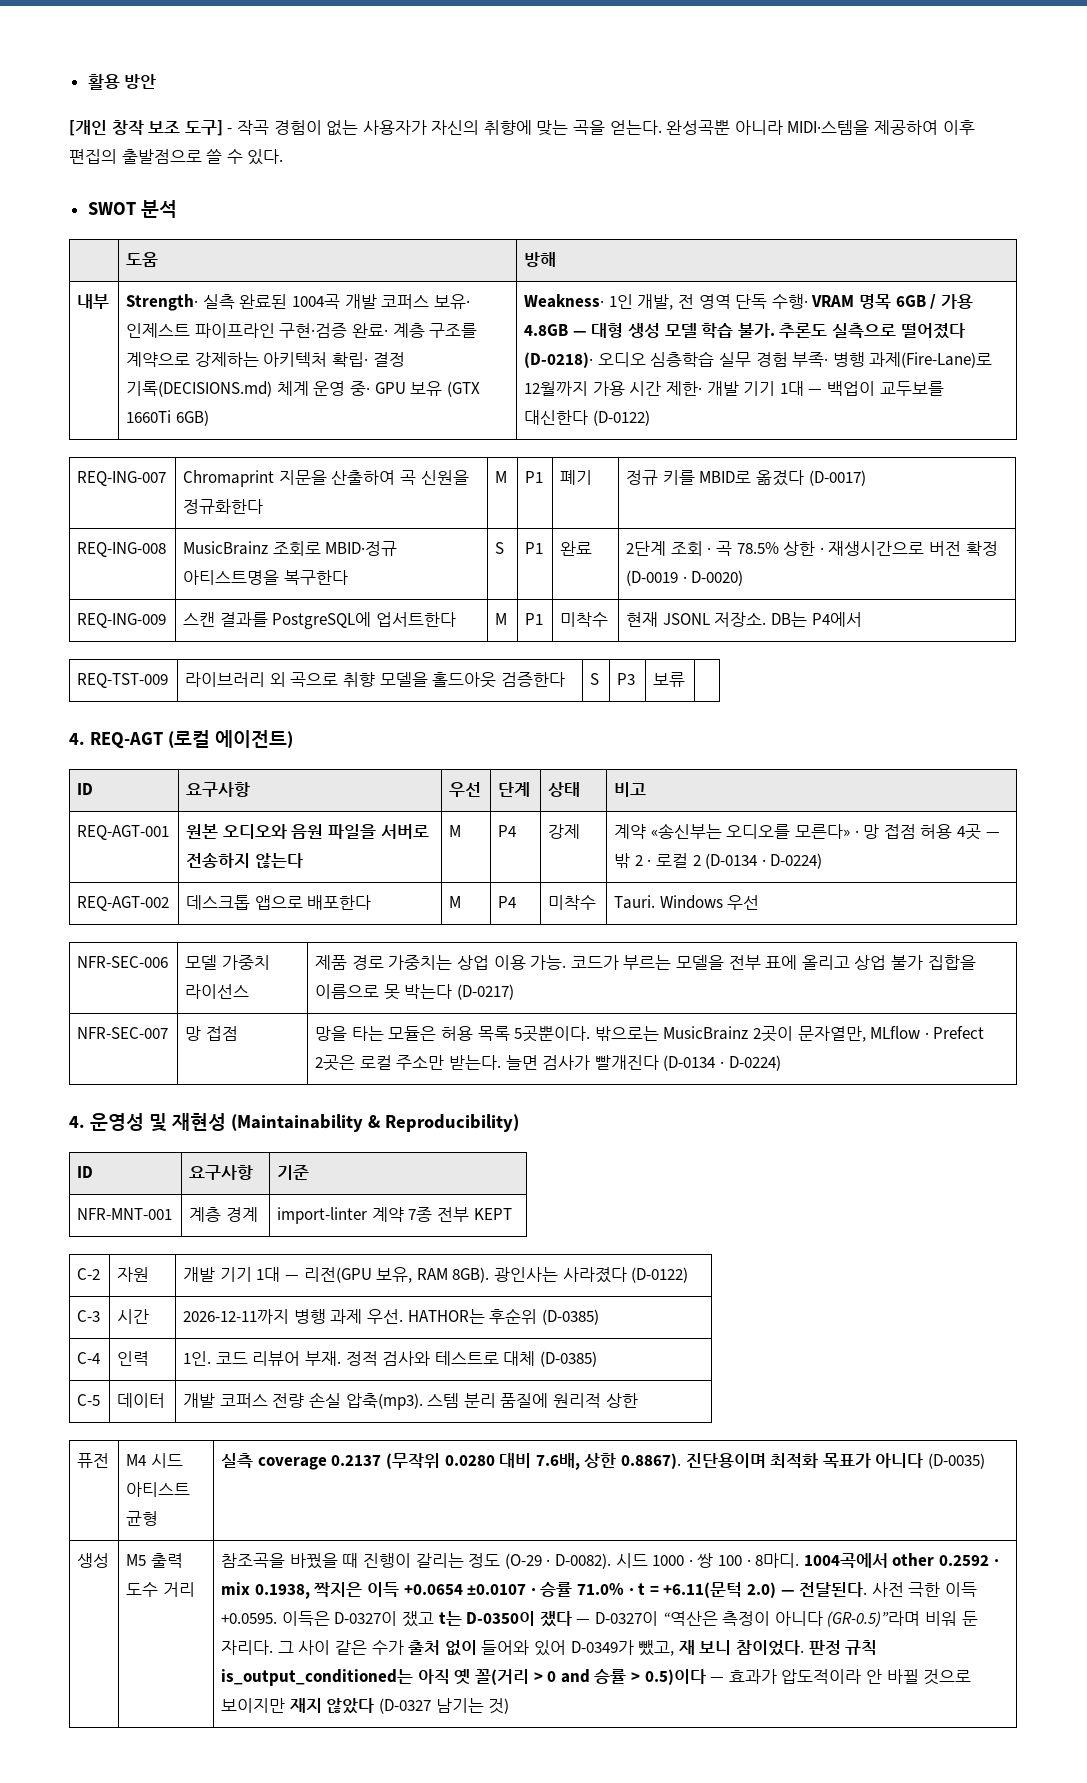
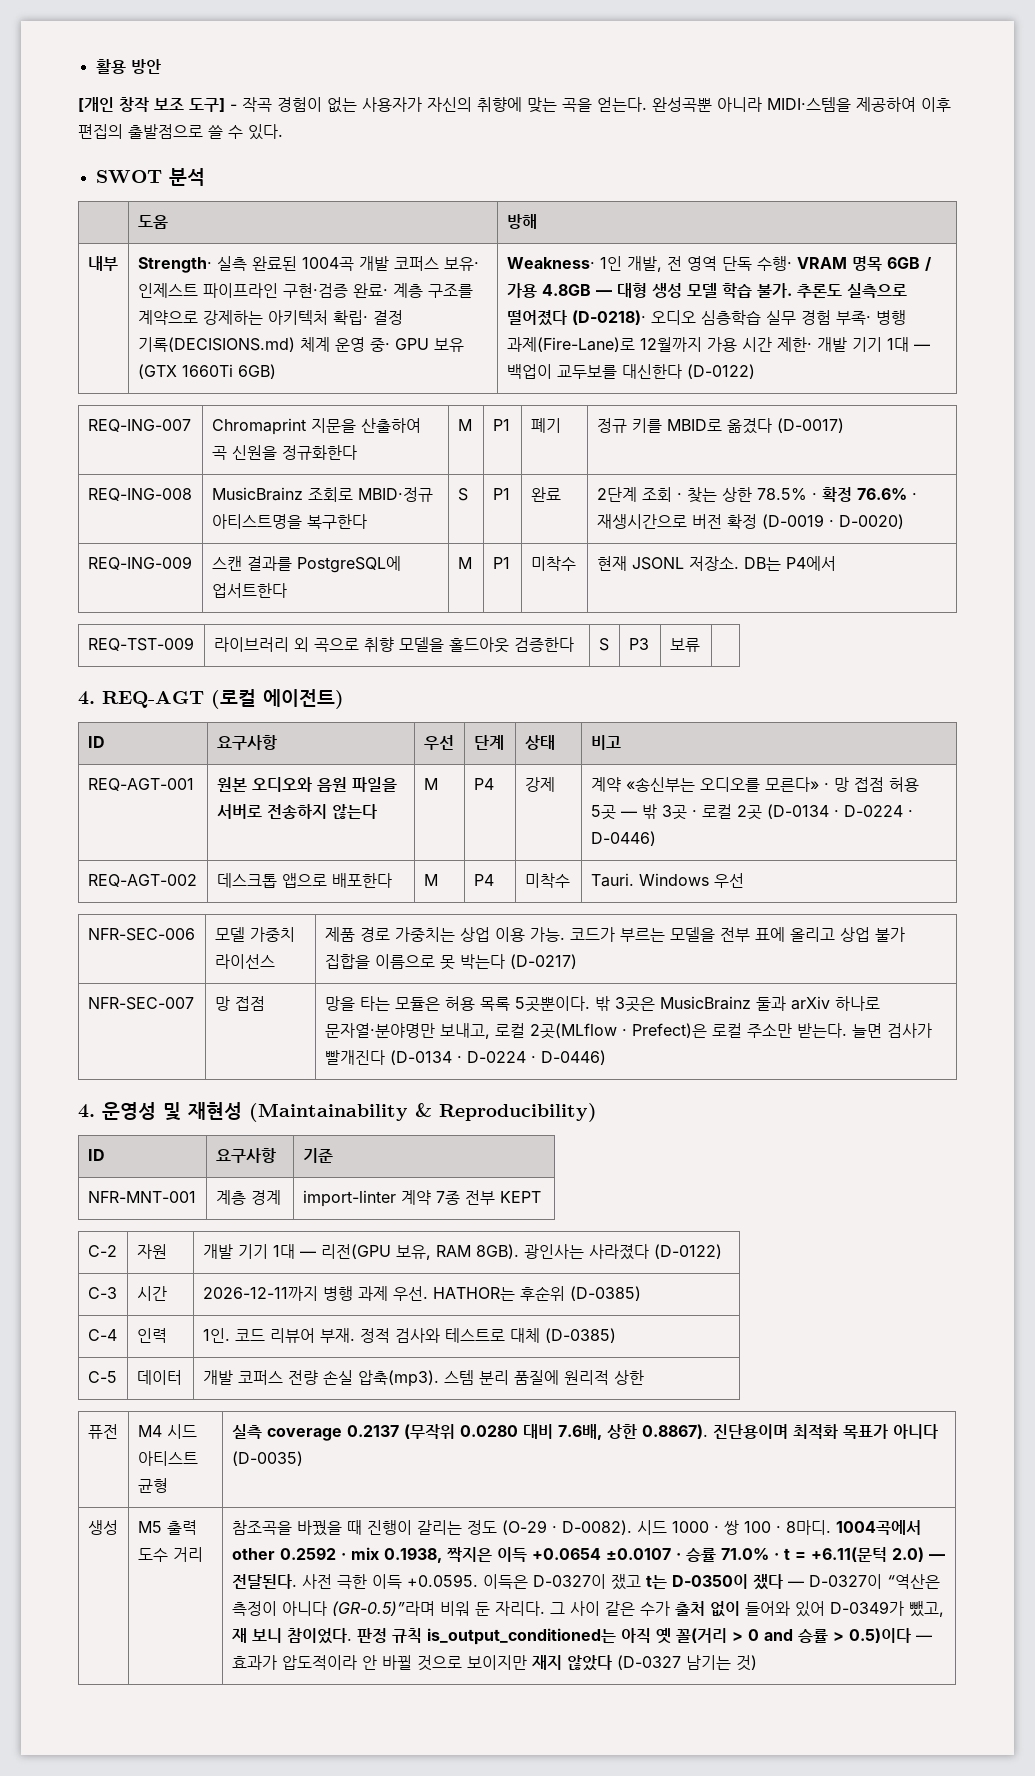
- REQ-ING-008 | MusicBrainz 조회로 MBID·정규 아티스트명을 복구한다 | S | P1 | 완료 | 2단계 조회 · 곡 78.5% 상한 · 재생시간으로 버전 확정 (D-0019 · D-0020)
+ REQ-ING-008 | MusicBrainz 조회로 MBID·정규 아티스트명을 복구한다 | S | P1 | 완료 | 2단계 조회 · 찾는 상한 78.5% · 확정 76.6% · 재생시간으로 버전 확정 (D-0019 · D-0020)
- REQ-AGT-001 | 원본 오디오와 음원 파일을 서버로 전송하지 않는다 | M | P4 | 강제 | 계약 «송신부는 오디오를 모른다» · 망 접점 허용 4곳 — 밖 2 · 로컬 2 (D-0134 · D-0224)
+ REQ-AGT-001 | 원본 오디오와 음원 파일을 서버로 전송하지 않는다 | M | P4 | 강제 | 계약 «송신부는 오디오를 모른다» · 망 접점 허용 5곳 — 밖 3곳 · 로컬 2곳 (D-0134 · D-0224 · D-0446)
- NFR-SEC-007 | 망 접점 | 망을 타는 모듈은 허용 목록 5곳뿐이다. 밖으로는 MusicBrainz 2곳이 문자열만, MLflow · Prefect 2곳은 로컬 주소만 받는다. 늘면 검사가 빨개진다 (D-0134 · D-0224)
+ NFR-SEC-007 | 망 접점 | 망을 타는 모듈은 허용 목록 5곳뿐이다. 밖 3곳은 MusicBrainz 둘과 arXiv 하나로 문자열·분야명만 보내고, 로컬 2곳(MLflow · Prefect)은 로컬 주소만 받는다. 늘면 검사가 빨개진다 (D-0134 · D-0224 · D-0446)

